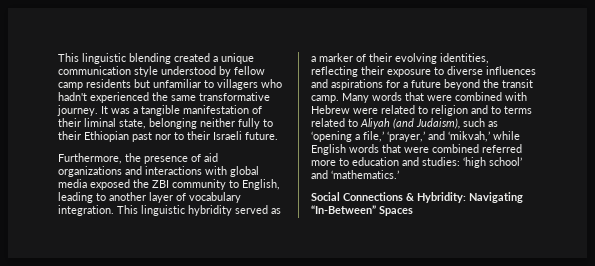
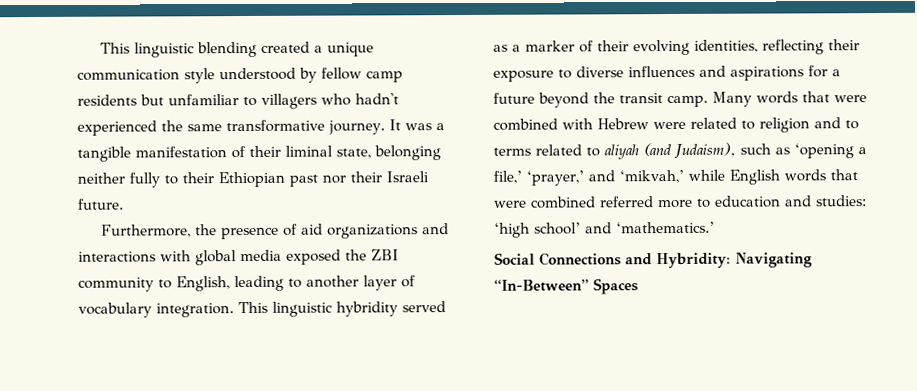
- It was a tangible manifestation of their liminal state, belonging neither fully to their Ethiopian past nor to their Israeli future.
+ It was a tangible manifestation of their liminal state, belonging neither fully to their Ethiopian past nor their Israeli future.
- Many words that were combined with Hebrew were related to religion and to terms related to Aliyah (and Judaism), such as ‘opening a file,’ ‘prayer,’ and ‘mikvah,’ while English words that were combined referred more to education and studies: ‘high school’ and ‘mathematics.’
+ Many words that were combined with Hebrew were related to religion and to terms related to aliyah (and Judaism), such as ‘opening a file,’ ‘prayer,’ and ‘mikvah,’ while English words that were combined referred more to education and studies: ‘high school’ and ‘mathematics.’
- Social Connections & Hybridity: Navigating “In-Between” Spaces
+ Social Connections and Hybridity: Navigating “In-Between” Spaces

